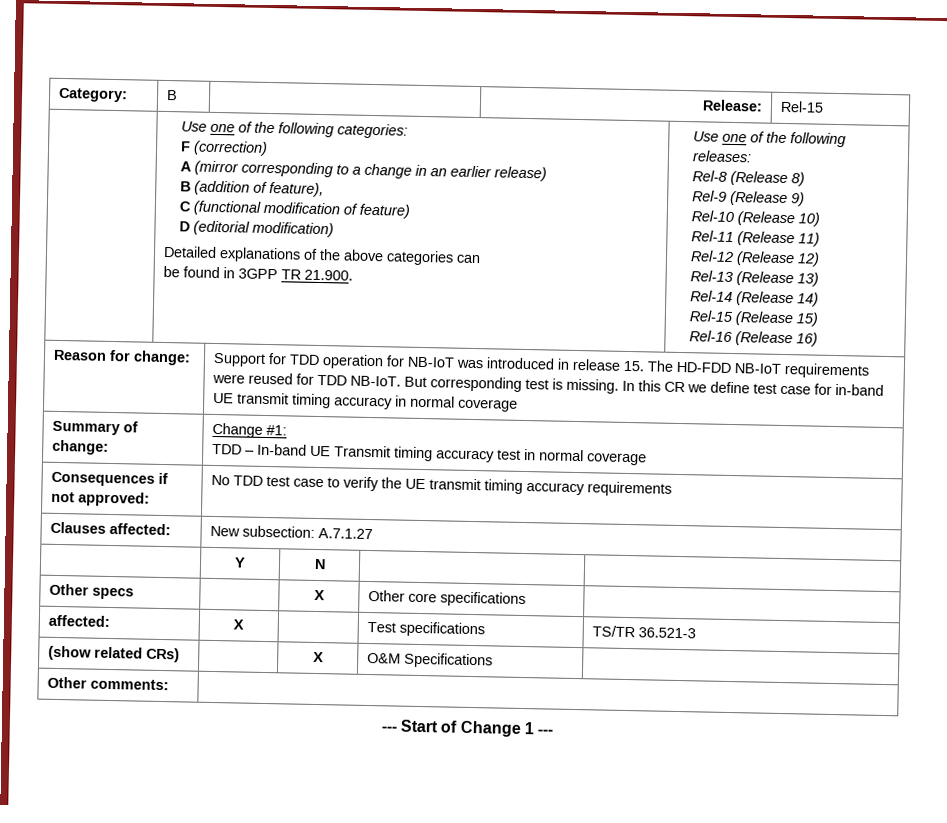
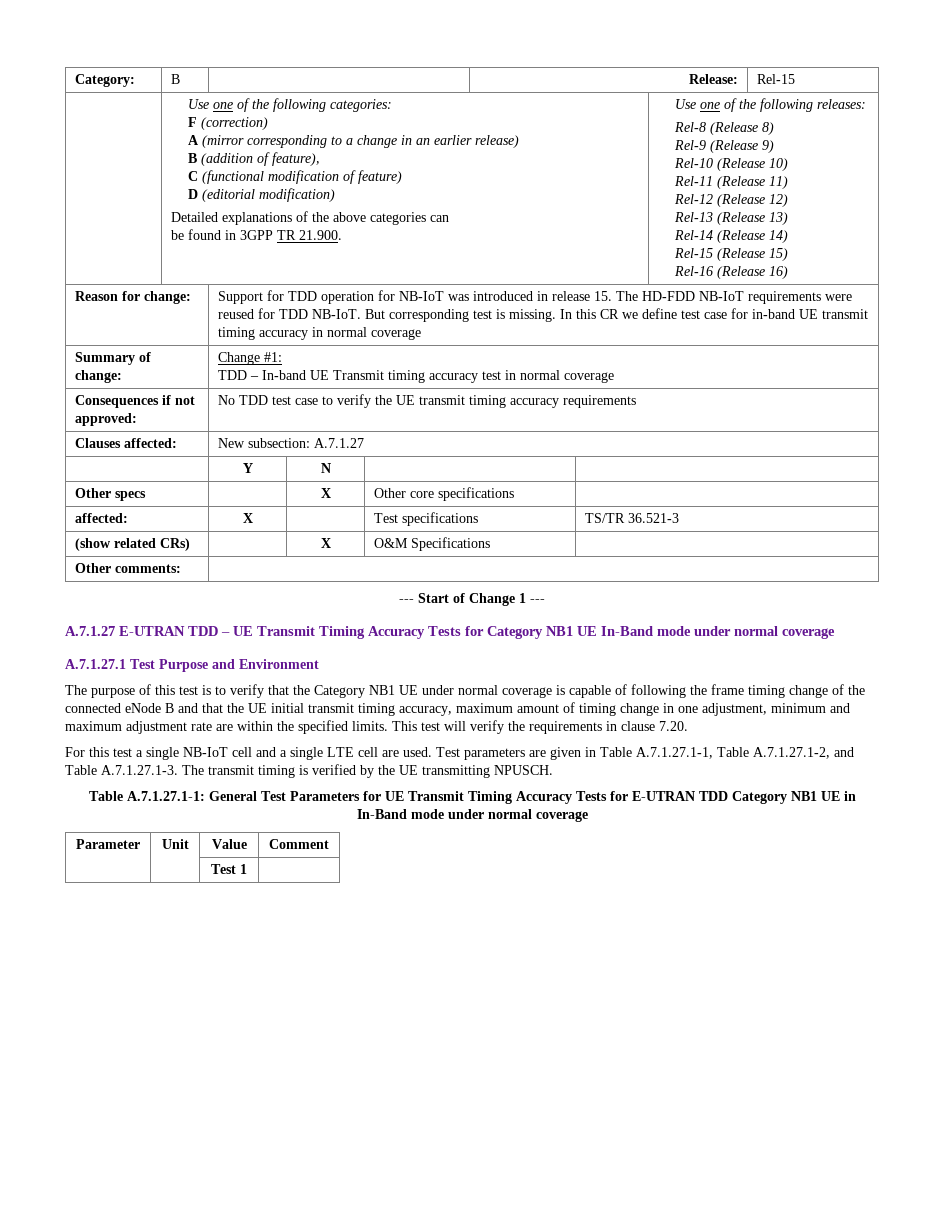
+ A.7.1.27 E-UTRAN TDD – UE Transmit Timing Accuracy Tests for Category NB1 UE In-Band mode under normal coverage
+ A.7.1.27.1 Test Purpose and Environment
+ The purpose of this test is to verify that the Category NB1 UE under normal coverage is capable of following the frame timing change of the connected eNode B and that the UE initial transmit timing accuracy, maximum amount of timing change in one adjustment, minimum and maximum adjustment rate are within the specified limits. This test will verify the requirements in clause 7.20.
+ For this test a single NB-IoT cell and a single LTE cell are used. Test parameters are given in Table A.7.1.27.1-1, Table A.7.1.27.1-2, and Table A.7.1.27.1-3. The transmit timing is verified by the UE transmitting NPUSCH.
+ Table A.7.1.27.1-1: General Test Parameters for UE Transmit Timing Accuracy Tests for E-UTRAN TDD Category NB1 UE in In-Band mode under normal coverage
+ Parameter | Unit | Value | Comment
+ | | Test 1 |

